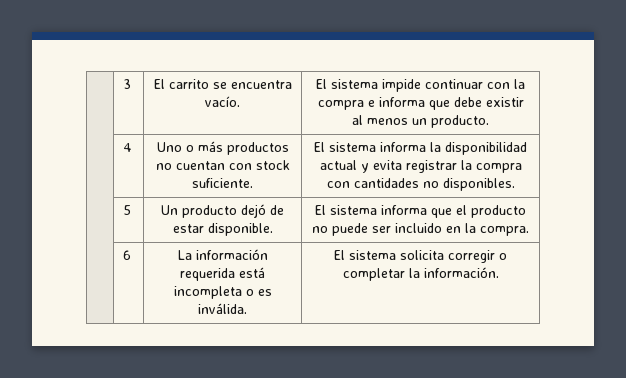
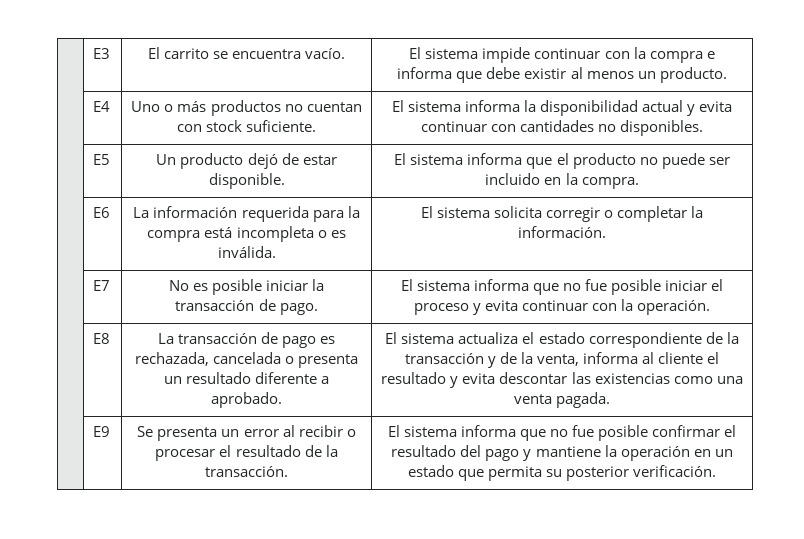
- | 3 | El carrito se encuentra vacío. | El sistema impide continuar con la compra e informa que debe existir al menos un producto.
+ | E3 | El carrito se encuentra vacío. | El sistema impide continuar con la compra e informa que debe existir al menos un producto.
- | 4 | Uno o más productos no cuentan con stock suficiente. | El sistema informa la disponibilidad actual y evita registrar la compra con cantidades no disponibles.
+ | E4 | Uno o más productos no cuentan con stock suficiente. | El sistema informa la disponibilidad actual y evita continuar con cantidades no disponibles.
- | 5 | Un producto dejó de estar disponible. | El sistema informa que el producto no puede ser incluido en la compra.
+ | E5 | Un producto dejó de estar disponible. | El sistema informa que el producto no puede ser incluido en la compra.
- | 6 | La información requerida está incompleta o es inválida. | El sistema solicita corregir o completar la información.
+ | E6 | La información requerida para la compra está incompleta o es inválida. | El sistema solicita corregir o completar la información.
+ | E7 | No es posible iniciar la transacción de pago. | El sistema informa que no fue posible iniciar el proceso y evita continuar con la operación.
+ | E8 | La transacción de pago es rechazada, cancelada o presenta un resultado diferente a aprobado. | El sistema actualiza el estado correspondiente de la transacción y de la venta, informa al cliente el resultado y evita descontar las existencias como una venta pagada.
+ | E9 | Se presenta un error al recibir o procesar el resultado de la transacción. | El sistema informa que no fue posible confirmar el resultado del pago y mantiene la operación en un estado que permita su posterior verificación.

